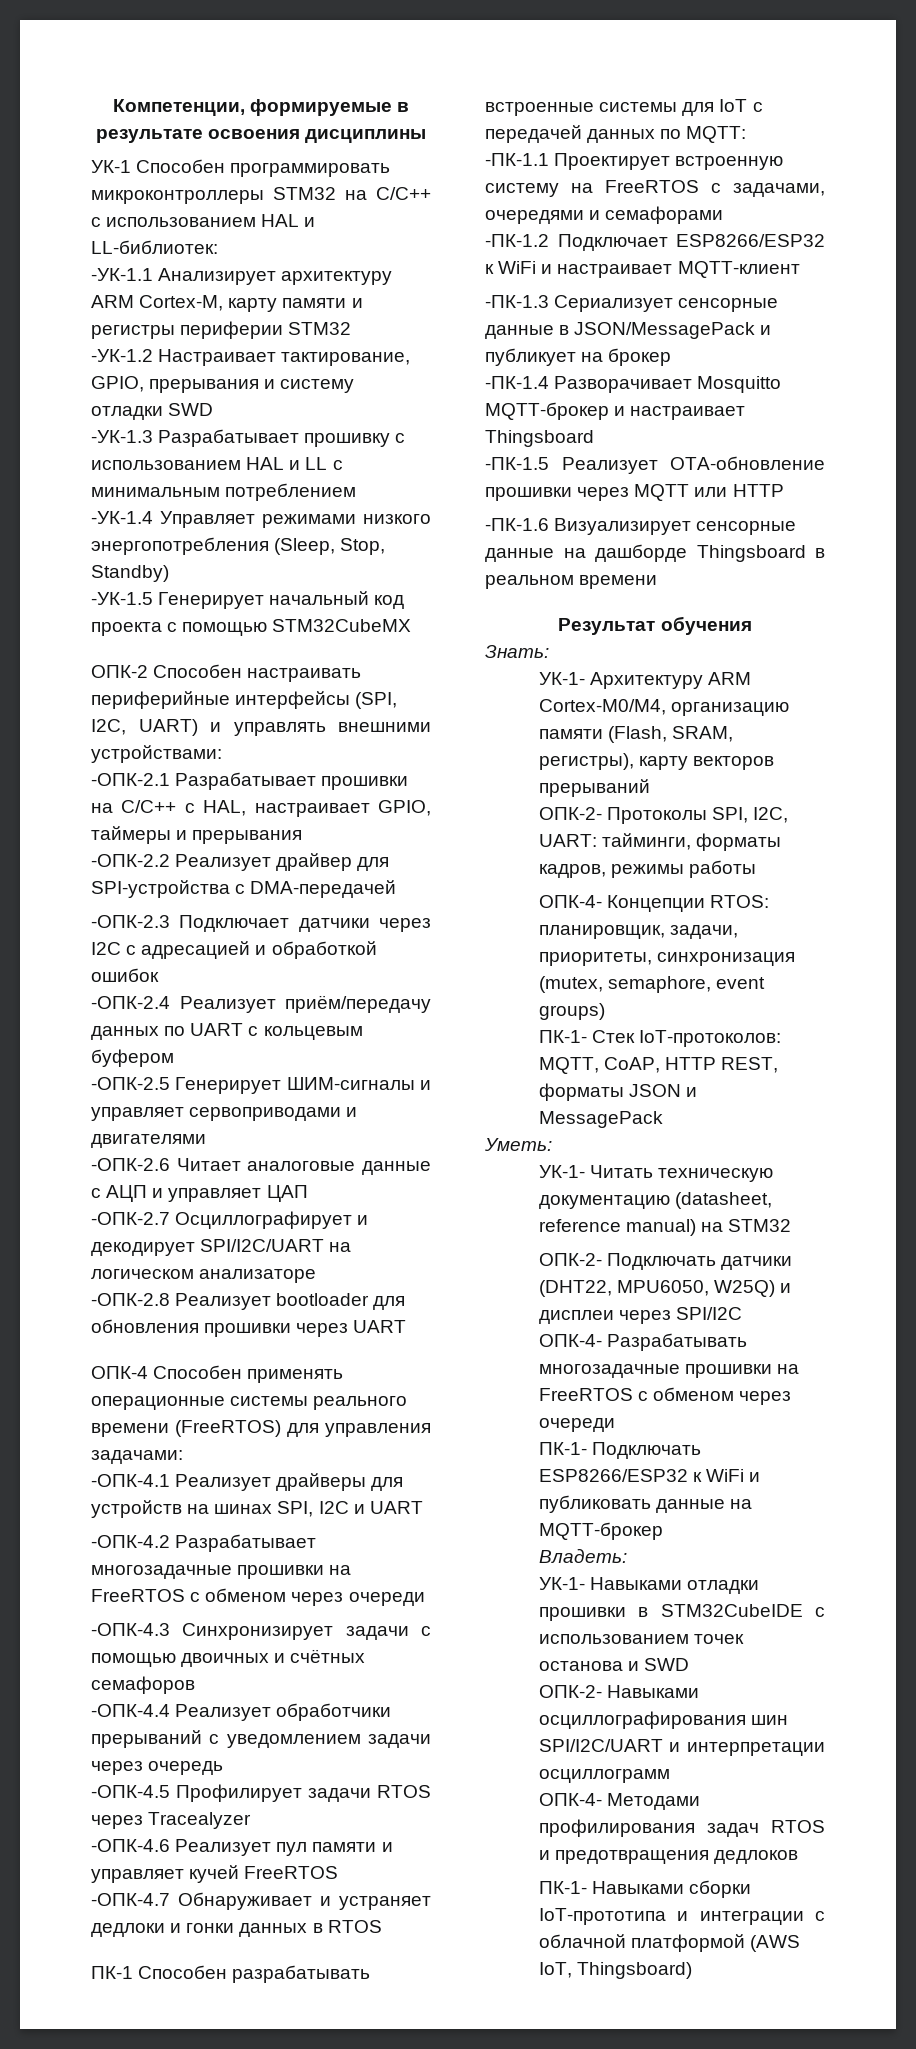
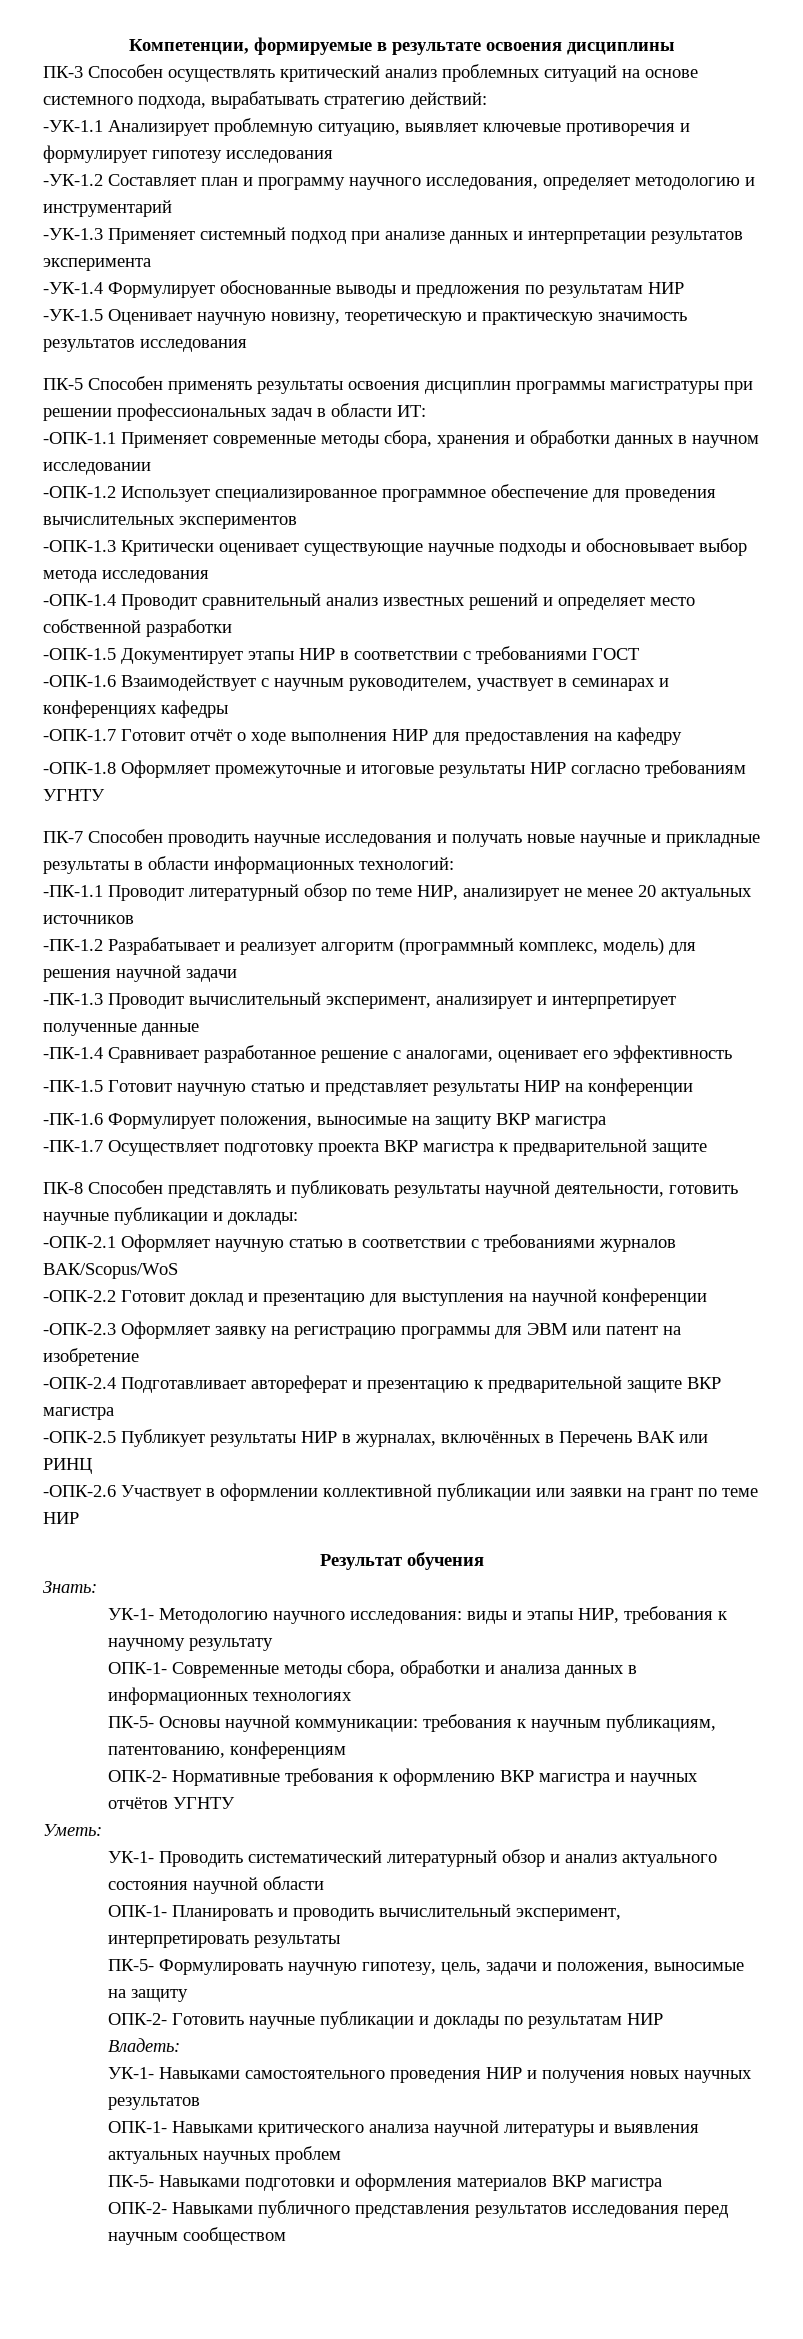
- УК-1 Способен программировать микроконтроллеры STM32 на C/C++ с использованием HAL и LL-библиотек:
- -УК-1.1 Анализирует архитектуру ARM Cortex-M, карту памяти и регистры периферии STM32
- -УК-1.2 Настраивает тактирование, GPIO, прерывания и систему отладки SWD
- -УК-1.3 Разрабатывает прошивку с использованием HAL и LL с минимальным потреблением
- -УК-1.4 Управляет режимами низкого энергопотребления (Sleep, Stop, Standby)
- -УК-1.5 Генерирует начальный код проекта с помощью STM32CubeMX
- ОПК-2 Способен настраивать периферийные интерфейсы (SPI, I2C, UART) и управлять внешними устройствами:
- -ОПК-2.1 Разрабатывает прошивки на C/C++ с HAL, настраивает GPIO, таймеры и прерывания
- -ОПК-2.2 Реализует драйвер для SPI-устройства с DMA-передачей
- -ОПК-2.3 Подключает датчики через I2C с адресацией и обработкой ошибок
- -ОПК-2.4 Реализует приём/передачу данных по UART с кольцевым буфером
- -ОПК-2.5 Генерирует ШИМ-сигналы и управляет сервоприводами и двигателями
- -ОПК-2.6 Читает аналоговые данные с АЦП и управляет ЦАП
- -ОПК-2.7 Осциллографирует и декодирует SPI/I2C/UART на логическом анализаторе
- -ОПК-2.8 Реализует bootloader для обновления прошивки через UART
- ОПК-4 Способен применять операционные системы реального времени (FreeRTOS) для управления задачами:
- -ОПК-4.1 Реализует драйверы для устройств на шинах SPI, I2C и UART
- -ОПК-4.2 Разрабатывает многозадачные прошивки на FreeRTOS с обменом через очереди
- -ОПК-4.3 Синхронизирует задачи с помощью двоичных и счётных семафоров
- -ОПК-4.4 Реализует обработчики прерываний с уведомлением задачи через очередь
- -ОПК-4.5 Профилирует задачи RTOS через Tracealyzer
- -ОПК-4.6 Реализует пул памяти и управляет кучей FreeRTOS
- -ОПК-4.7 Обнаруживает и устраняет дедлоки и гонки данных в RTOS
- ПК-1 Способен разрабатывать встроенные системы для IoT с передачей данных по MQTT:
- -ПК-1.1 Проектирует встроенную систему на FreeRTOS с задачами, очередями и семафорами
- -ПК-1.2 Подключает ESP8266/ESP32 к WiFi и настраивает MQTT-клиент
- -ПК-1.3 Сериализует сенсорные данные в JSON/MessagePack и публикует на брокер
- -ПК-1.4 Разворачивает Mosquitto MQTT-брокер и настраивает Thingsboard
- -ПК-1.5 Реализует OTA-обновление прошивки через MQTT или HTTP
- -ПК-1.6 Визуализирует сенсорные данные на дашборде Thingsboard в реальном времени
+ ПК-3 Способен осуществлять критический анализ проблемных ситуаций на основе системного подхода, вырабатывать стратегию действий:
+ -УК-1.1 Анализирует проблемную ситуацию, выявляет ключевые противоречия и формулирует гипотезу исследования
+ -УК-1.2 Составляет план и программу научного исследования, определяет методологию и инструментарий
+ -УК-1.3 Применяет системный подход при анализе данных и интерпретации результатов эксперимента
+ -УК-1.4 Формулирует обоснованные выводы и предложения по результатам НИР
+ -УК-1.5 Оценивает научную новизну, теоретическую и практическую значимость результатов исследования
+ ПК-5 Способен применять результаты освоения дисциплин программы магистратуры при решении профессиональных задач в области ИТ:
+ -ОПК-1.1 Применяет современные методы сбора, хранения и обработки данных в научном исследовании
+ -ОПК-1.2 Использует специализированное программное обеспечение для проведения вычислительных экспериментов
+ -ОПК-1.3 Критически оценивает существующие научные подходы и обосновывает выбор метода исследования
+ -ОПК-1.4 Проводит сравнительный анализ известных решений и определяет место собственной разработки
+ -ОПК-1.5 Документирует этапы НИР в соответствии с требованиями ГОСТ
+ -ОПК-1.6 Взаимодействует с научным руководителем, участвует в семинарах и конференциях кафедры
+ -ОПК-1.7 Готовит отчёт о ходе выполнения НИР для предоставления на кафедру
+ -ОПК-1.8 Оформляет промежуточные и итоговые результаты НИР согласно требованиям УГНТУ
+ ПК-7 Способен проводить научные исследования и получать новые научные и прикладные результаты в области информационных технологий:
+ -ПК-1.1 Проводит литературный обзор по теме НИР, анализирует не менее 20 актуальных источников
+ -ПК-1.2 Разрабатывает и реализует алгоритм (программный комплекс, модель) для решения научной задачи
+ -ПК-1.3 Проводит вычислительный эксперимент, анализирует и интерпретирует полученные данные
+ -ПК-1.4 Сравнивает разработанное решение с аналогами, оценивает его эффективность
+ -ПК-1.5 Готовит научную статью и представляет результаты НИР на конференции
+ -ПК-1.6 Формулирует положения, выносимые на защиту ВКР магистра
+ -ПК-1.7 Осуществляет подготовку проекта ВКР магистра к предварительной защите
+ ПК-8 Способен представлять и публиковать результаты научной деятельности, готовить научные публикации и доклады:
+ -ОПК-2.1 Оформляет научную статью в соответствии с требованиями журналов ВАК/Scopus/WoS
+ -ОПК-2.2 Готовит доклад и презентацию для выступления на научной конференции
+ -ОПК-2.3 Оформляет заявку на регистрацию программы для ЭВМ или патент на изобретение
+ -ОПК-2.4 Подготавливает автореферат и презентацию к предварительной защите ВКР магистра
+ -ОПК-2.5 Публикует результаты НИР в журналах, включённых в Перечень ВАК или РИНЦ
+ -ОПК-2.6 Участвует в оформлении коллективной публикации или заявки на грант по теме НИР
  Результат обучения
  Знать:
- УК-1- Архитектуру ARM Cortex-M0/M4, организацию памяти (Flash, SRAM, регистры), карту векторов прерываний
- ОПК-2- Протоколы SPI, I2C, UART: тайминги, форматы кадров, режимы работы
- ОПК-4- Концепции RTOS: планировщик, задачи, приоритеты, синхронизация (mutex, semaphore, event groups)
- ПК-1- Стек IoT-протоколов: MQTT, CoAP, HTTP REST, форматы JSON и MessagePack
+ УК-1- Методологию научного исследования: виды и этапы НИР, требования к научному результату
+ ОПК-1- Современные методы сбора, обработки и анализа данных в информационных технологиях
+ ПК-5- Основы научной коммуникации: требования к научным публикациям, патентованию, конференциям
+ ОПК-2- Нормативные требования к оформлению ВКР магистра и научных отчётов УГНТУ
  Уметь:
- УК-1- Читать техническую документацию (datasheet, reference manual) на STM32
- ОПК-2- Подключать датчики (DHT22, MPU6050, W25Q) и дисплеи через SPI/I2C
- ОПК-4- Разрабатывать многозадачные прошивки на FreeRTOS с обменом через очереди
- ПК-1- Подключать ESP8266/ESP32 к WiFi и публиковать данные на MQTT-брокер
+ УК-1- Проводить систематический литературный обзор и анализ актуального состояния научной области
+ ОПК-1- Планировать и проводить вычислительный эксперимент, интерпретировать результаты
+ ПК-5- Формулировать научную гипотезу, цель, задачи и положения, выносимые на защиту
+ ОПК-2- Готовить научные публикации и доклады по результатам НИР
  Владеть:
- УК-1- Навыками отладки прошивки в STM32CubeIDE с использованием точек останова и SWD
- ОПК-2- Навыками осциллографирования шин SPI/I2C/UART и интерпретации осциллограмм
- ОПК-4- Методами профилирования задач RTOS и предотвращения дедлоков
- ПК-1- Навыками сборки IoT-прототипа и интеграции с облачной платформой (AWS IoT, Thingsboard)
+ УК-1- Навыками самостоятельного проведения НИР и получения новых научных результатов
+ ОПК-1- Навыками критического анализа научной литературы и выявления актуальных научных проблем
+ ПК-5- Навыками подготовки и оформления материалов ВКР магистра
+ ОПК-2- Навыками публичного представления результатов исследования перед научным сообществом

